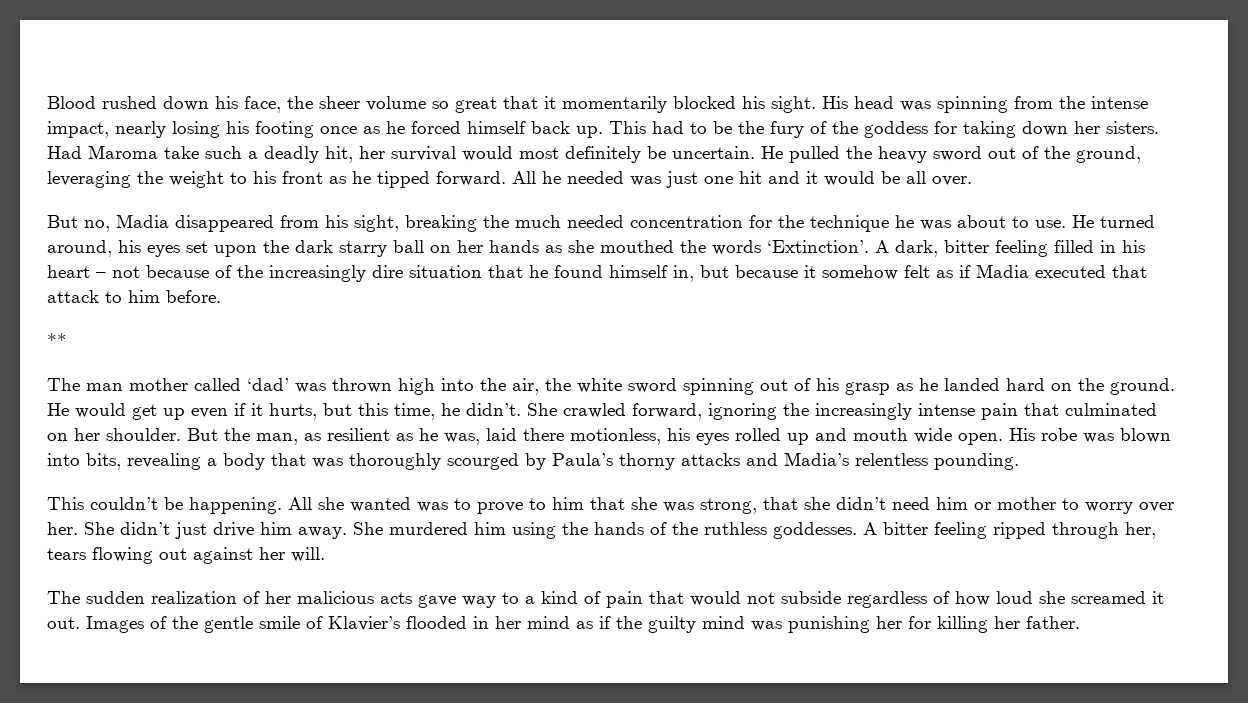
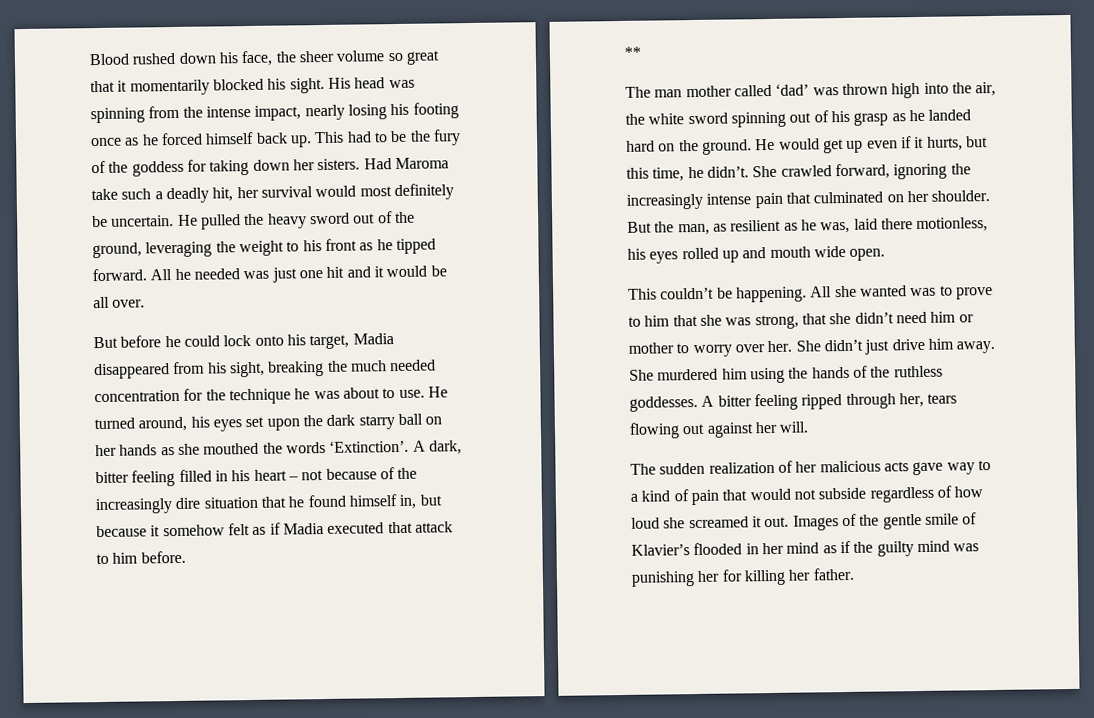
- But no, Madia disappeared from his sight, breaking the much needed concentration for the technique he was about to use.
+ But before he could lock onto his target, Madia disappeared from his sight, breaking the much needed concentration for the technique he was about to use.
- His robe was blown into bits, revealing a body that was thoroughly scourged by Paula’s thorny attacks and Madia’s relentless pounding.

